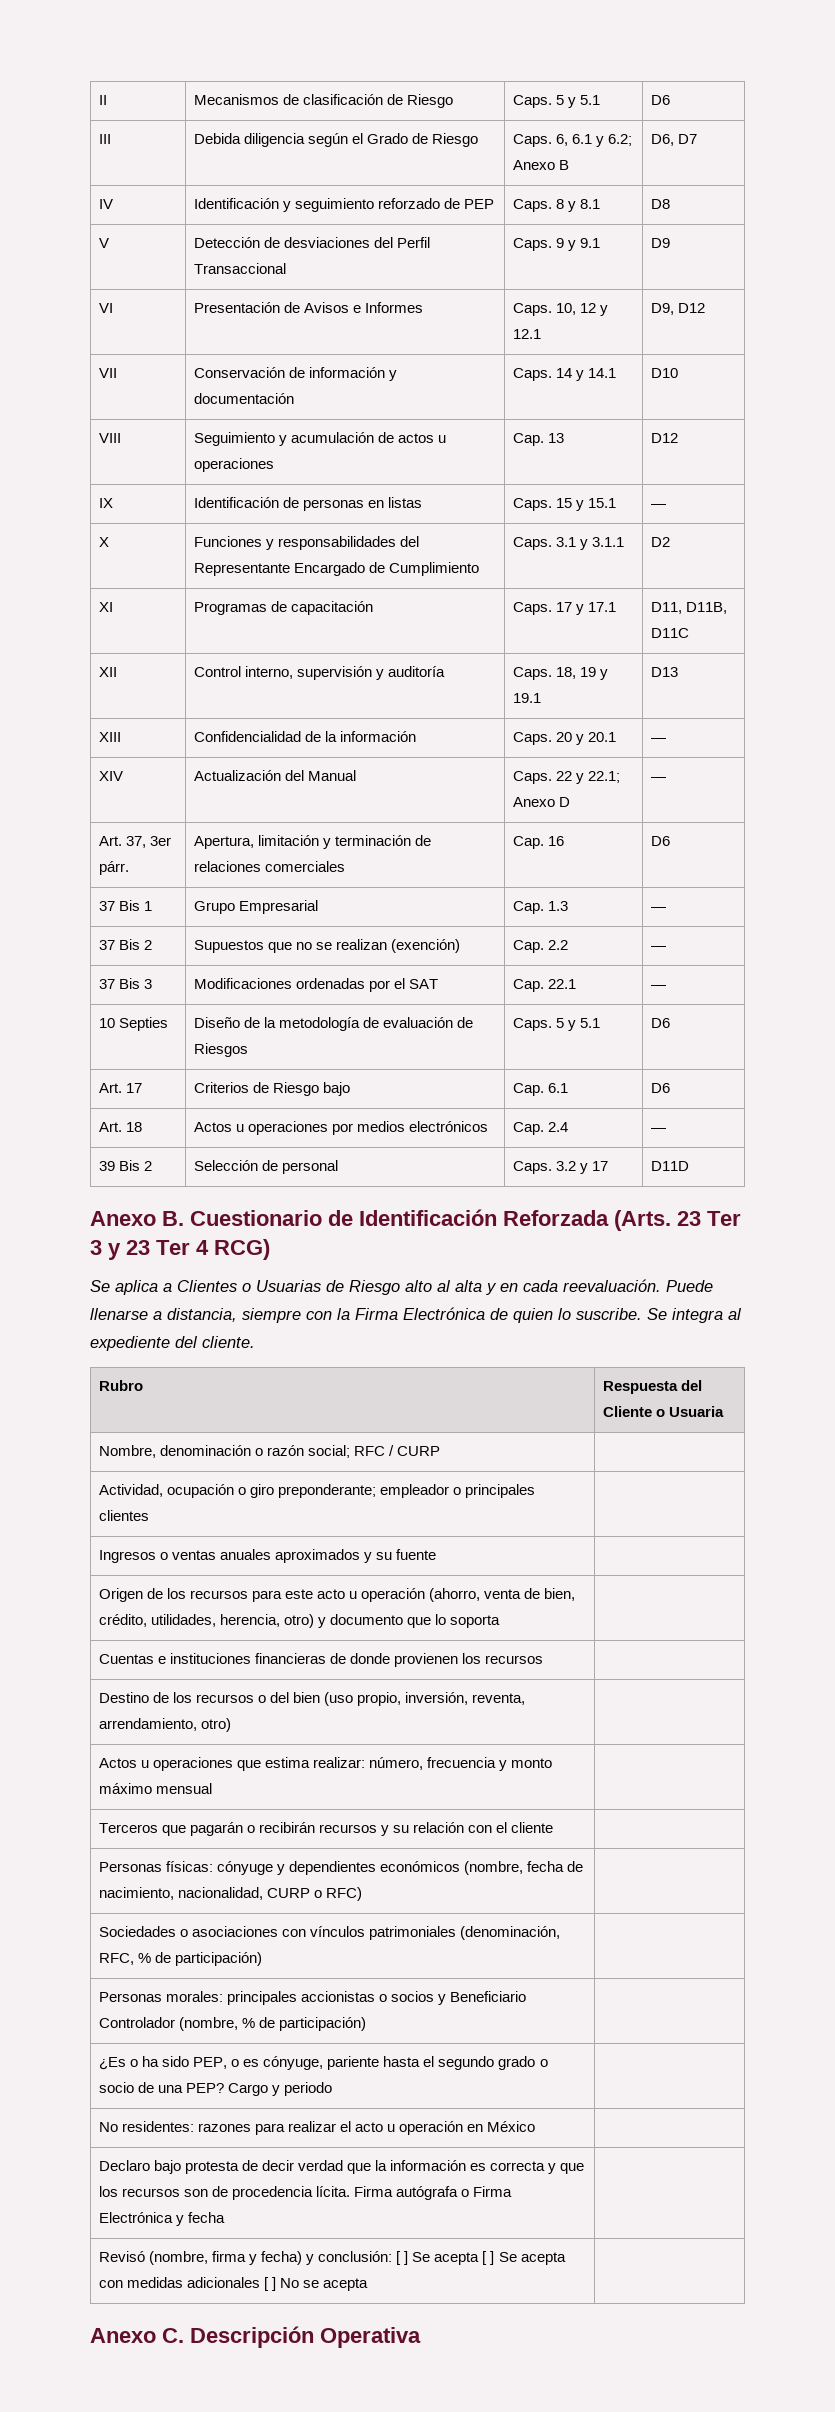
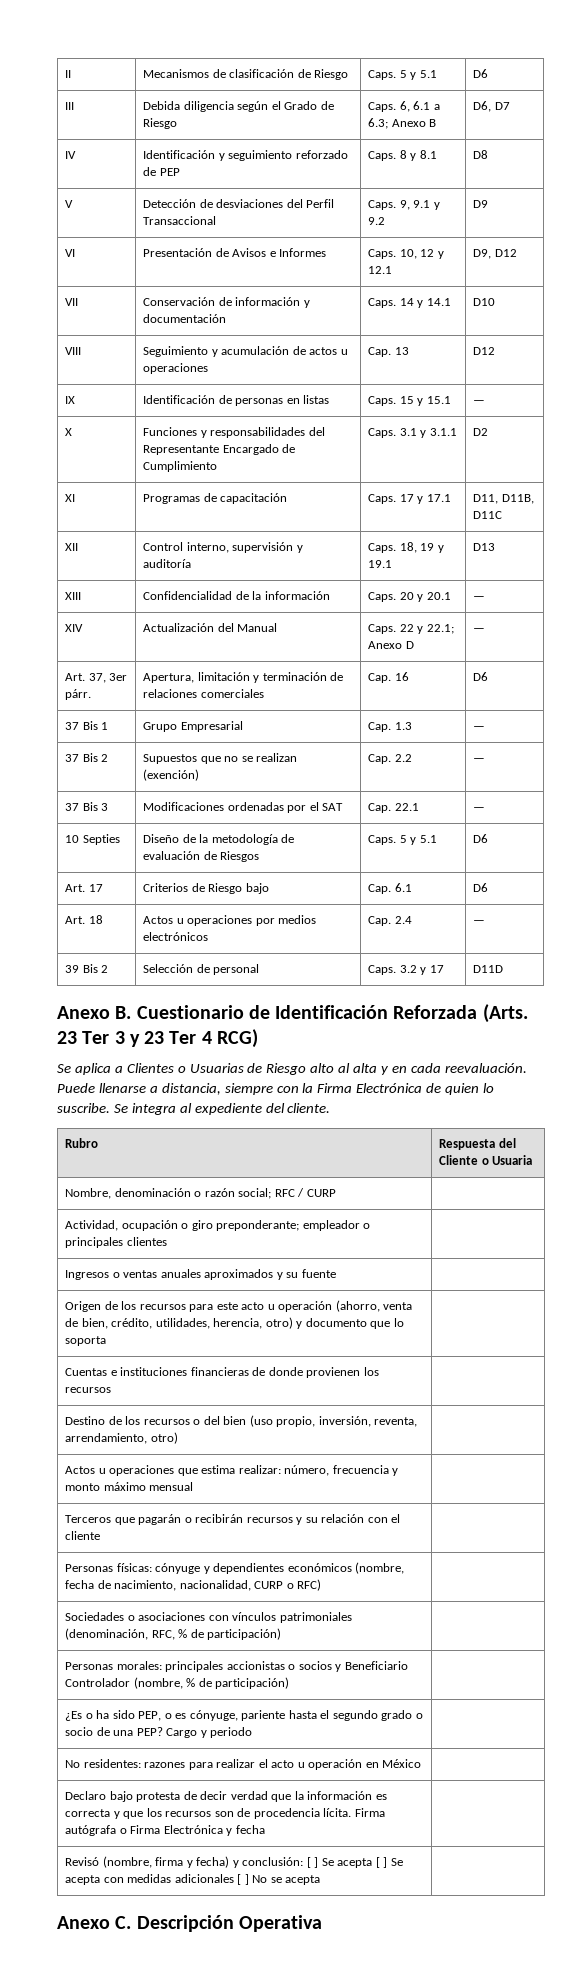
- III | Debida diligencia según el Grado de Riesgo | Caps. 6, 6.1 y 6.2; Anexo B | D6, D7
+ III | Debida diligencia según el Grado de Riesgo | Caps. 6, 6.1 a 6.3; Anexo B | D6, D7
- V | Detección de desviaciones del Perfil Transaccional | Caps. 9 y 9.1 | D9
+ V | Detección de desviaciones del Perfil Transaccional | Caps. 9, 9.1 y 9.2 | D9

